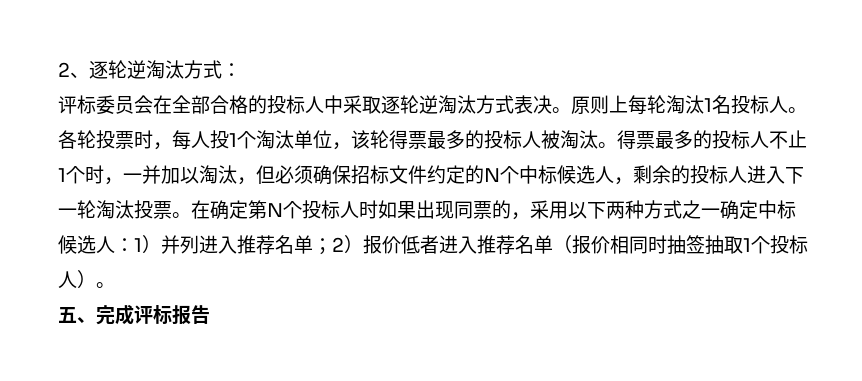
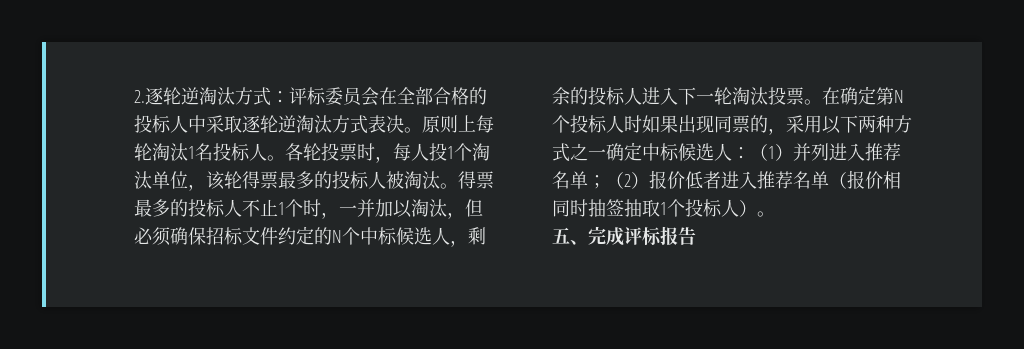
- 2、逐轮逆淘汰方式：
- 评标委员会在全部合格的投标人中采取逐轮逆淘汰方式表决。
+ 2.逐轮逆淘汰方式：评标委员会在全部合格的投标人中采取逐轮逆淘汰方式表决。
- 在确定第N个投标人时如果出现同票的，采用以下两种方式之一确定中标候选人：1）并列进入推荐名单；2）报价低者进入推荐名单（报价相同时抽签抽取1个投标人）。
+ 在确定第N个投标人时如果出现同票的，采用以下两种方式之一确定中标候选人：（1）并列进入推荐名单；（2）报价低者进入推荐名单（报价相同时抽签抽取1个投标人）。

